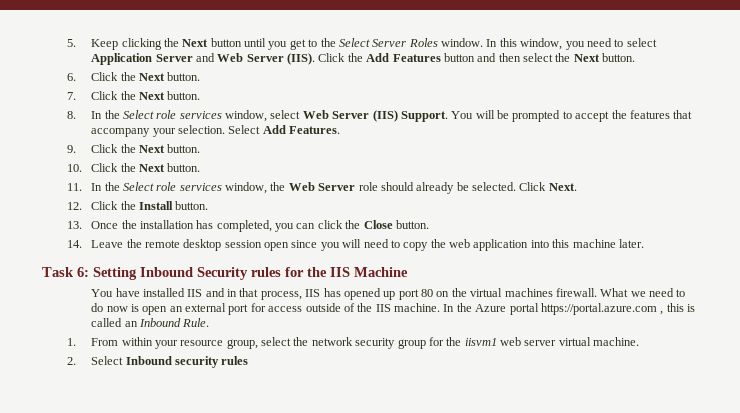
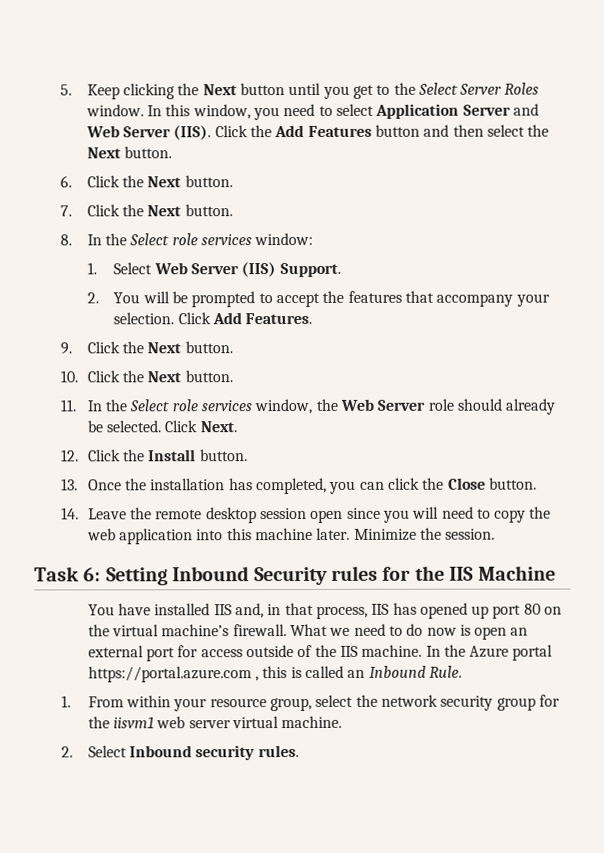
- 8. In the Select role services window, select Web Server (IIS) Support. You will be prompted to accept the features that accompany your selection.
+ 8. In the Select role services window:
+ 1. Select Web Server (IIS) Support.
+ 2. You will be prompted to accept the features that accompany your selection.
- Select Add Features.
+ Click Add Features.
+ Minimize the session.
- You have installed IIS and in that process, IIS has opened up port 80 on the virtual machines firewall.
+ You have installed IIS and, in that process, IIS has opened up port 80 on the virtual machine’s firewall.
- 2. Select Inbound security rules
+ 2. Select Inbound security rules.

